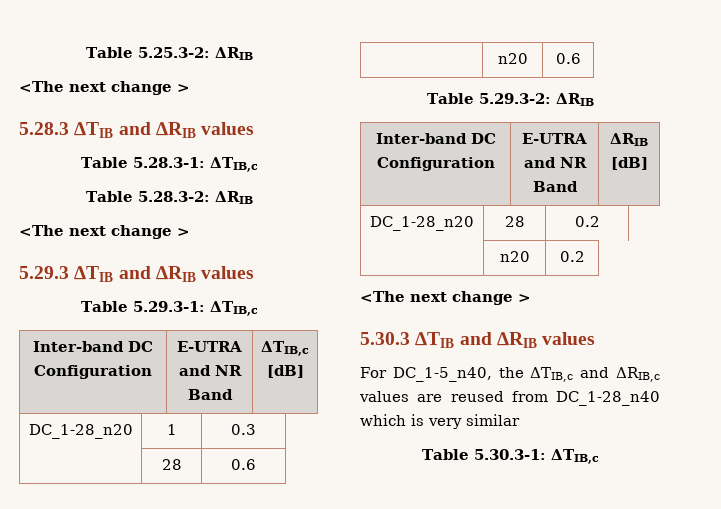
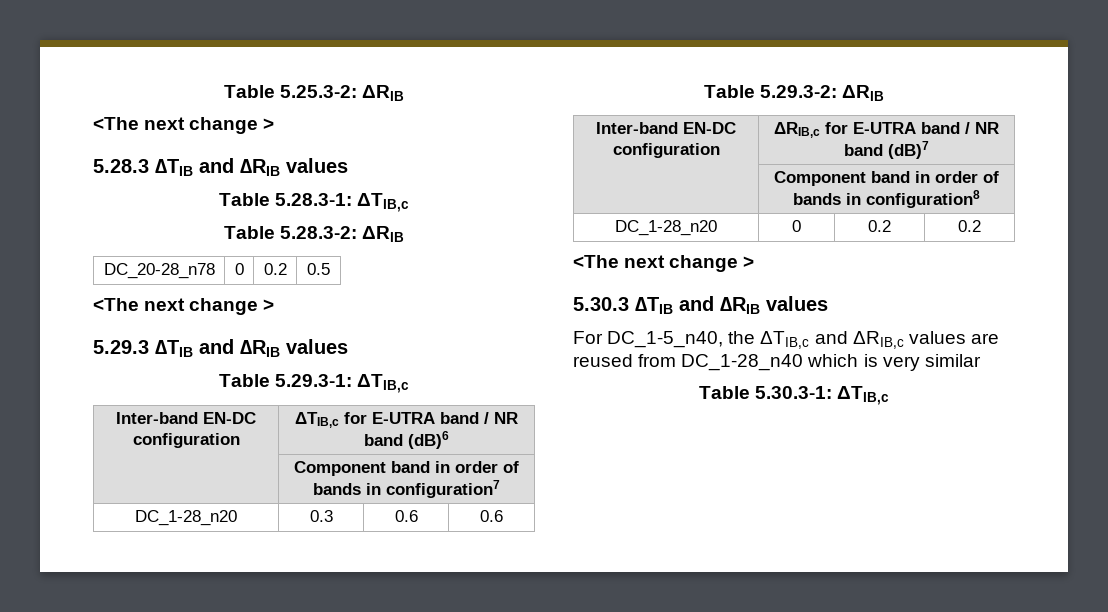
+ DC_20-28_n78 | 0 | 0.2 | 0.5
- Inter-band DC Configuration | E-UTRA and NR Band | ΔTIB,c [dB]
- DC_1-28_n20 | 1 | 0.3
- | 28 | 0.6
- | n20 | 0.6
+ Inter-band EN-DC configuration | ΔTIB,c for E-UTRA band / NR band (dB)6
+ | Component band in order of bands in configuration7
+ DC_1-28_n20 | 0.3 | 0.6 | 0.6
- Inter-band DC Configuration | E-UTRA and NR Band | ΔRIB [dB]
- DC_1-28_n20 | 28 | 0.2
- | n20 | 0.2
+ Inter-band EN-DC configuration | ΔRIB,c for E-UTRA band / NR band (dB)7
+ | Component band in order of bands in configuration8
+ DC_1-28_n20 | 0 | 0.2 | 0.2

